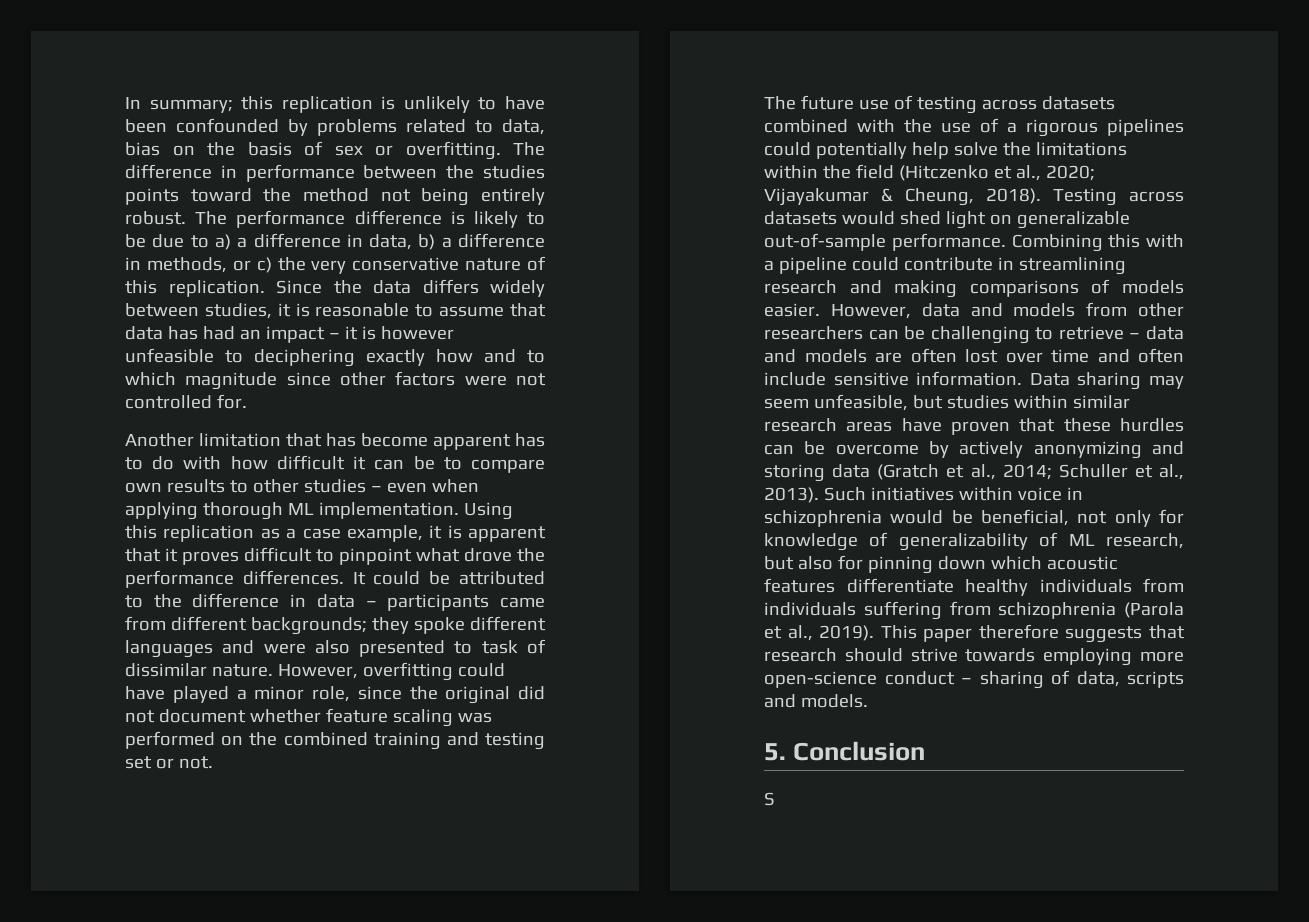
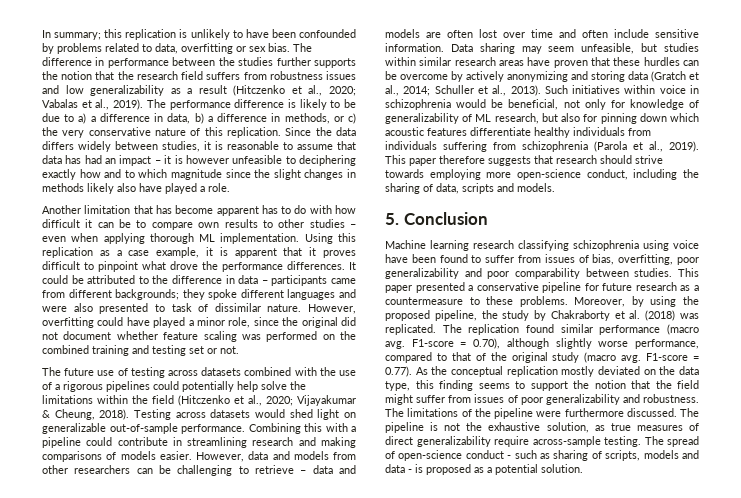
- In summary; this replication is unlikely to have been confounded by problems related to data, bias on the basis of sex or overfitting.
+ In summary; this replication is unlikely to have been confounded by problems related to data, overfitting or sex bias.
- The difference in performance between the studies points toward the method not being entirely robust.
+ The difference in performance between the studies further supports the notion that the research field suffers from robustness issues and low generalizability as a result (Hitczenko et al., 2020; Vabalas et al., 2019).
- Since the data differs widely between studies, it is reasonable to assume that data has had an impact – it is however unfeasible to deciphering exactly how and to which magnitude since other factors were not controlled for.
+ Since the data differs widely between studies, it is reasonable to assume that data has had an impact – it is however unfeasible to deciphering exactly how and to which magnitude since the slight changes in methods likely also have played a role.
- This paper therefore suggests that research should strive towards employing more open-science conduct – sharing of data, scripts and models.
+ This paper therefore suggests that research should strive towards employing more open-science conduct, including the sharing of data, scripts and models.
- S
+ Machine learning research classifying schizophrenia using voice have been found to suffer from issues of bias, overfitting, poor generalizability and poor comparability between studies. This paper presented a conservative pipeline for future research as a countermeasure to these problems. Moreover, by using the proposed pipeline, the study by Chakraborty et al. (2018) was replicated. The replication found similar performance (macro avg. F1-score = 0.70), although slightly worse performance, compared to that of the original study (macro avg. F1-score = 0.77). As the conceptual replication mostly deviated on the data type, this finding seems to support the notion that the field might suffer from issues of poor generalizability and robustness. The limitations of the pipeline were furthermore discussed. The pipeline is not the exhaustive solution, as true measures of direct generalizability require across-sample testing. The spread of open-science conduct - such as sharing of scripts, models and data - is proposed as a potential solution.

